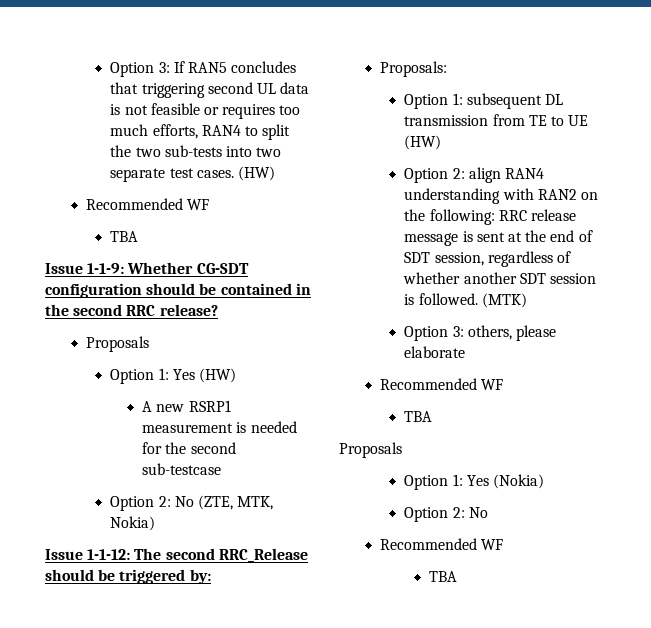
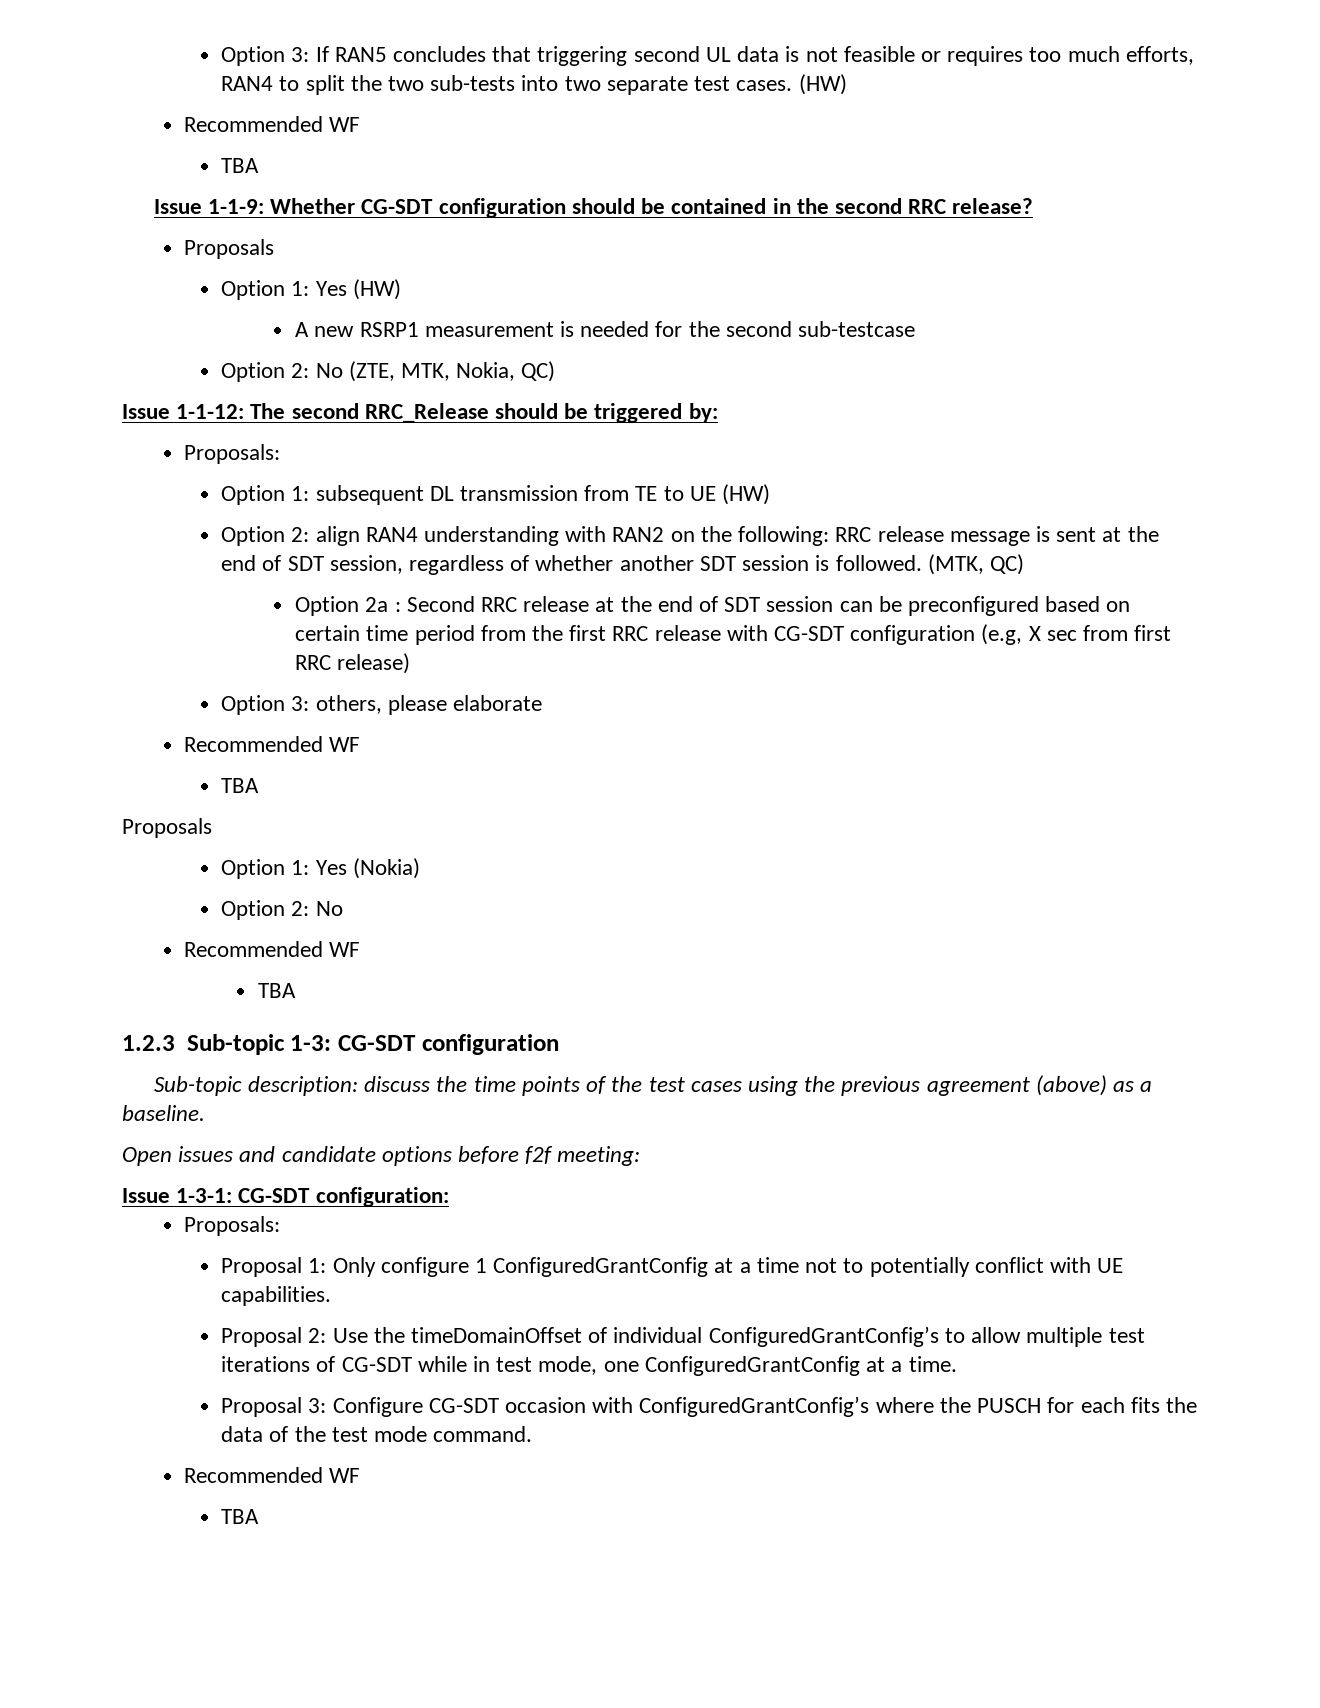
- Option 2: No (ZTE, MTK, Nokia)
+ Option 2: No (ZTE, MTK, Nokia, QC)
- (MTK)
+ (MTK, QC)
+ Option 2a : Second RRC release at the end of SDT session can be preconfigured based on certain time period from the first RRC release with CG-SDT configuration (e.g, X sec from first RRC release)
+ 1.2.3 Sub-topic 1-3: CG-SDT configuration
+ Sub-topic description: discuss the time points of the test cases using the previous agreement (above) as a baseline.
+ Open issues and candidate options before f2f meeting:
+ Issue 1-3-1: CG-SDT configuration:
+ Proposals:
+ Proposal 1: Only configure 1 ConfiguredGrantConfig at a time not to potentially conflict with UE capabilities.
+ Proposal 2: Use the timeDomainOffset of individual ConfiguredGrantConfig’s to allow multiple test iterations of CG-SDT while in test mode, one ConfiguredGrantConfig at a time.
+ Proposal 3: Configure CG-SDT occasion with ConfiguredGrantConfig’s where the PUSCH for each fits the data of the test mode command.
+ Recommended WF
+ TBA

